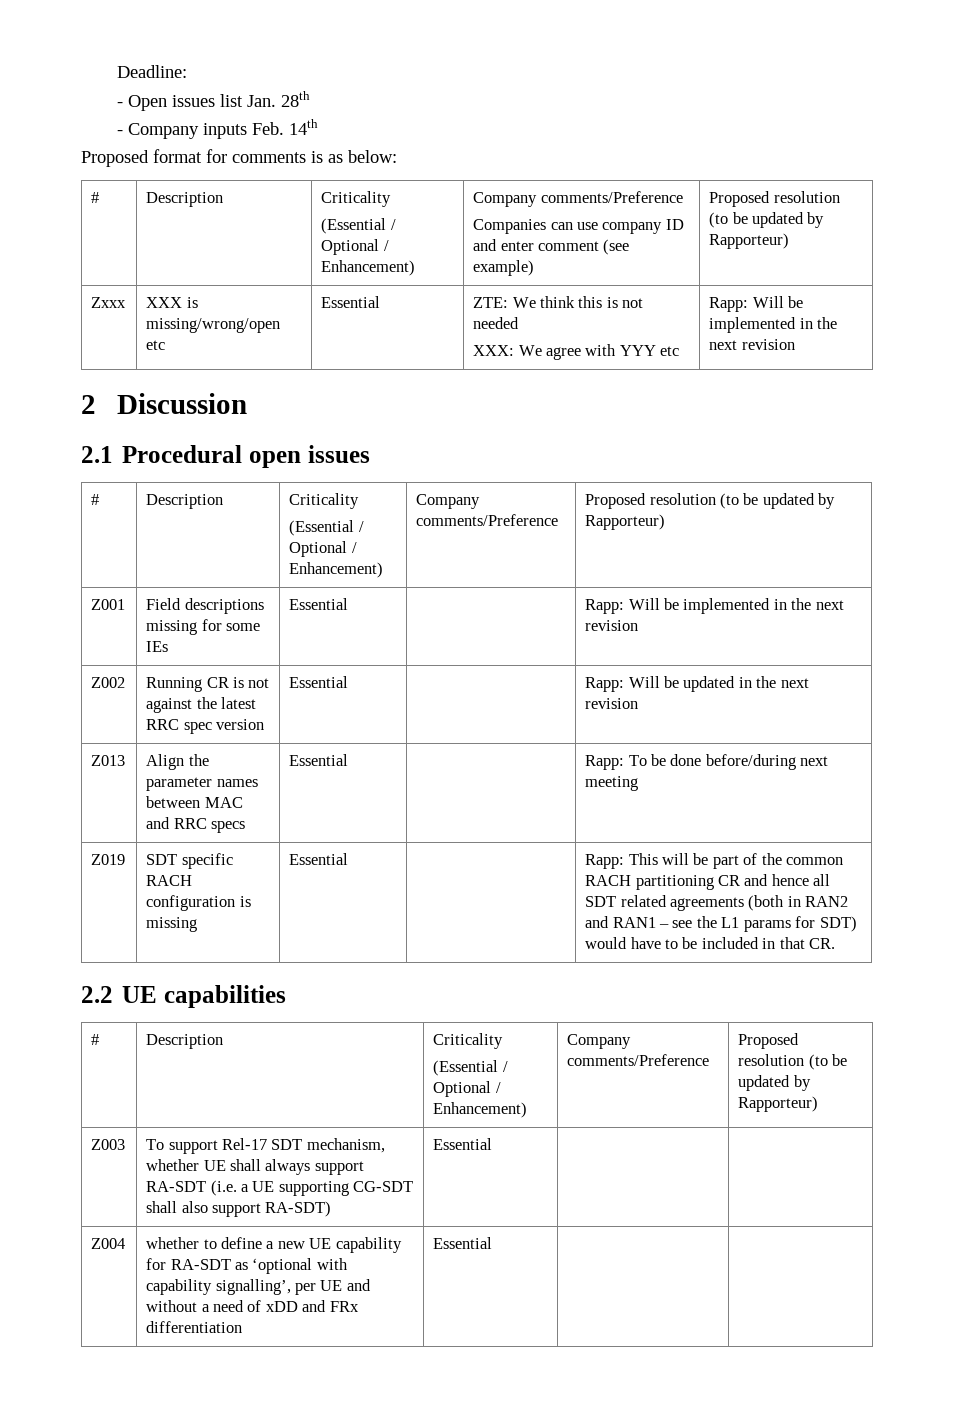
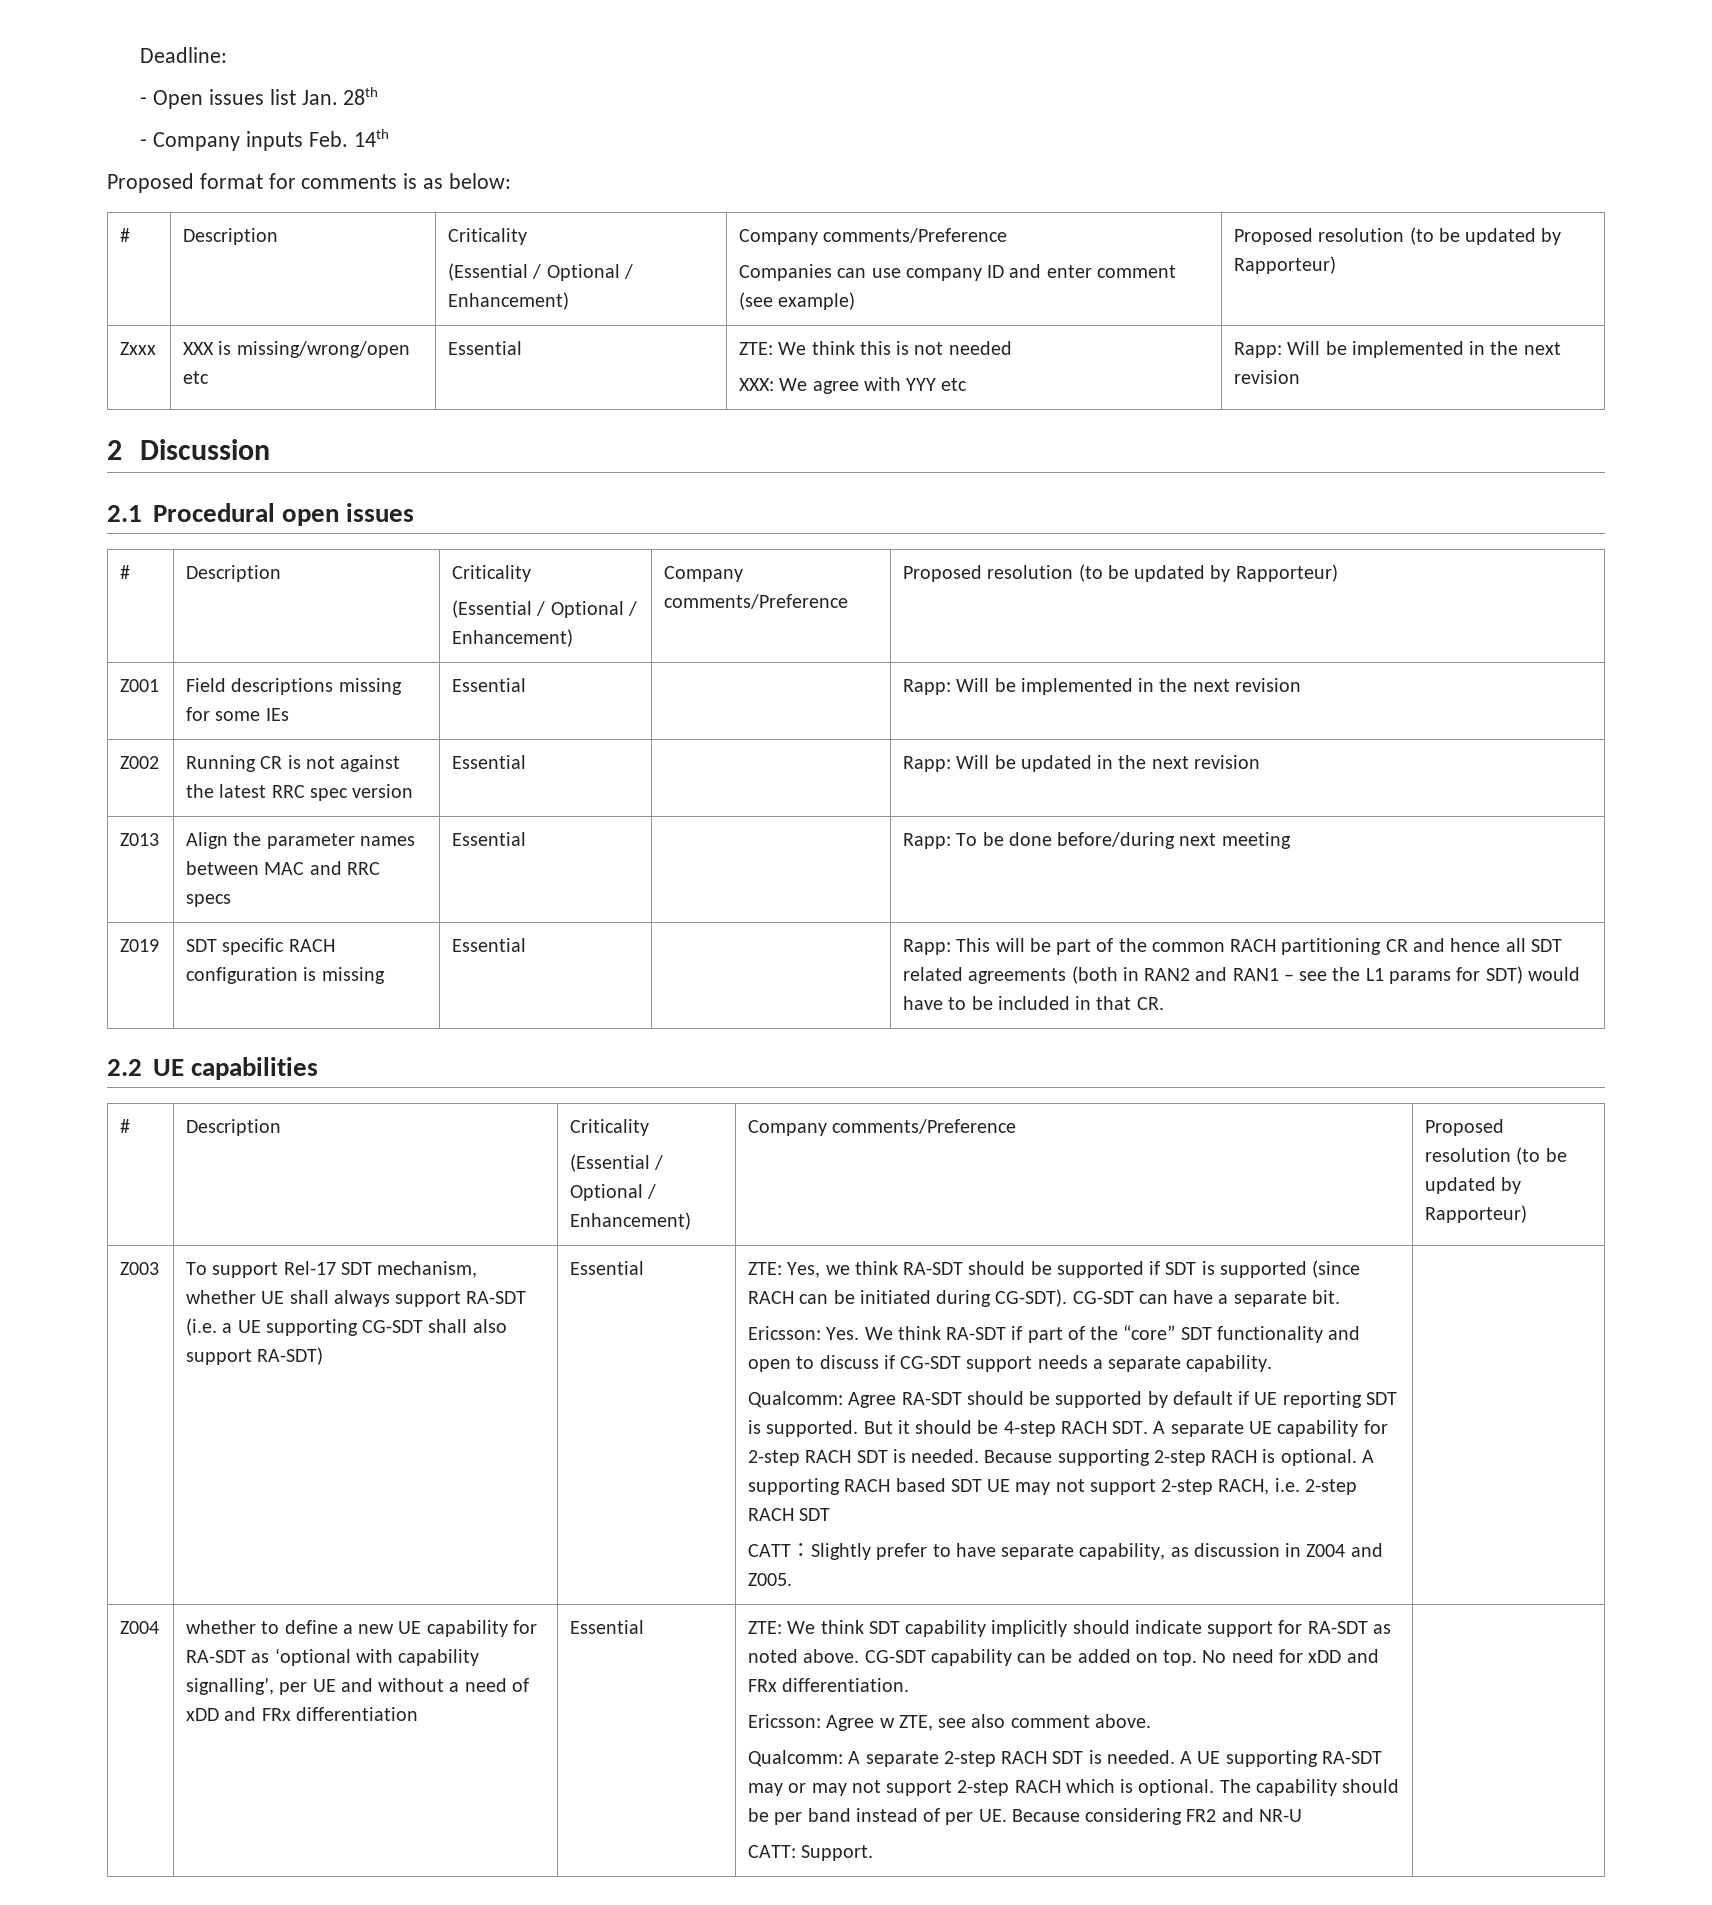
+ ZTE: Yes, we think RA-SDT should be supported if SDT is supported (since RACH can be initiated during CG-SDT). CG-SDT can have a separate bit.
+ Ericsson: Yes. We think RA-SDT if part of the “core” SDT functionality and open to discuss if CG-SDT support needs a separate capability.
+ Qualcomm: Agree RA-SDT should be supported by default if UE reporting SDT is supported. But it should be 4-step RACH SDT. A separate UE capability for 2-step RACH SDT is needed. Because supporting 2-step RACH is optional. A supporting RACH based SDT UE may not support 2-step RACH, i.e. 2-step RACH SDT
+ CATT：Slightly prefer to have separate capability, as discussion in Z004 and Z005.
+ ZTE: We think SDT capability implicitly should indicate support for RA-SDT as noted above. CG-SDT capability can be added on top. No need for xDD and FRx differentiation.
+ Ericsson: Agree w ZTE, see also comment above.
+ Qualcomm: A separate 2-step RACH SDT is needed. A UE supporting RA-SDT may or may not support 2-step RACH which is optional. The capability should be per band instead of per UE. Because considering FR2 and NR-U
+ CATT: Support.

